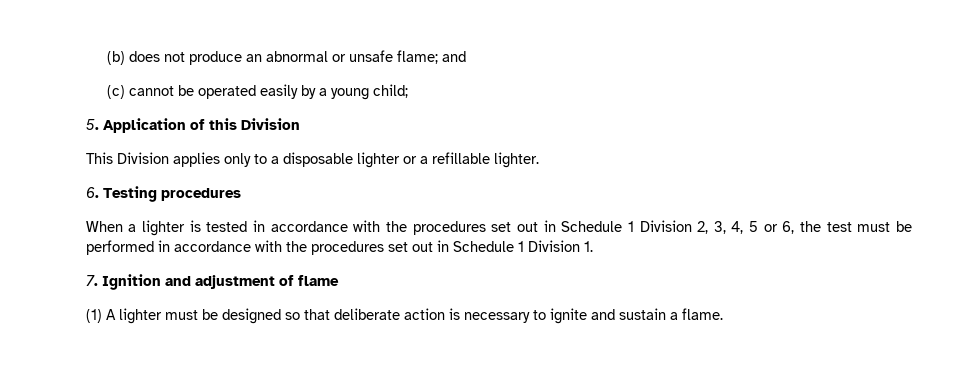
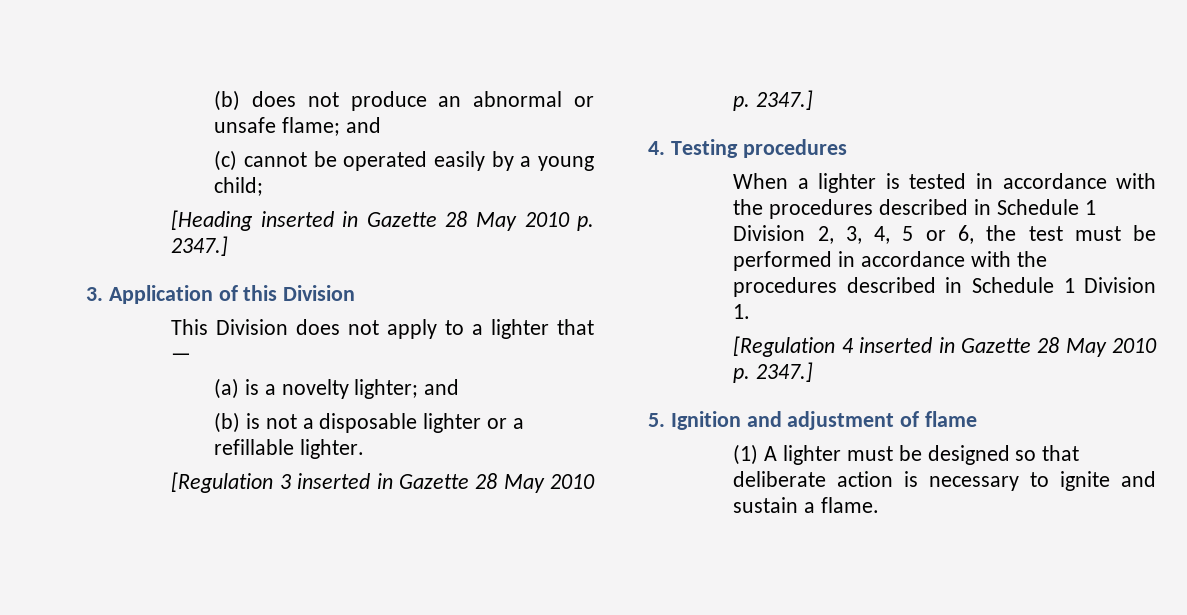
- 5. Application of this Division
+ [Heading inserted in Gazette 28 May 2010 p. 2347.]
+ 3. Application of this Division
- This Division applies only to a disposable lighter or a refillable lighter.
+ This Division does not apply to a lighter that —
+ (a) is a novelty lighter; and
+ (b) is not a disposable lighter or a refillable lighter.
- 6. Testing procedures
+ [Regulation 3 inserted in Gazette 28 May 2010 p. 2347.]
+ 4. Testing procedures
- When a lighter is tested in accordance with the procedures set out in Schedule 1 Division 2, 3, 4, 5 or 6, the test must be performed in accordance with the procedures set out in Schedule 1 Division 1.
+ When a lighter is tested in accordance with the procedures described in Schedule 1 Division 2, 3, 4, 5 or 6, the test must be performed in accordance with the procedures described in Schedule 1 Division 1.
- 7. Ignition and adjustment of flame
+ [Regulation 4 inserted in Gazette 28 May 2010 p. 2347.]
+ 5. Ignition and adjustment of flame

